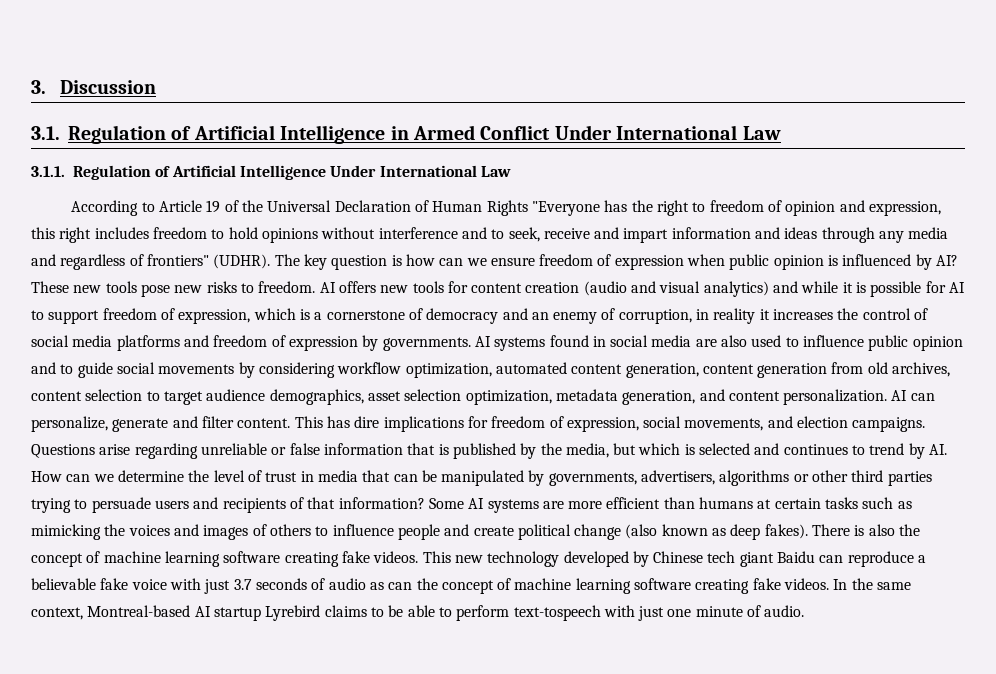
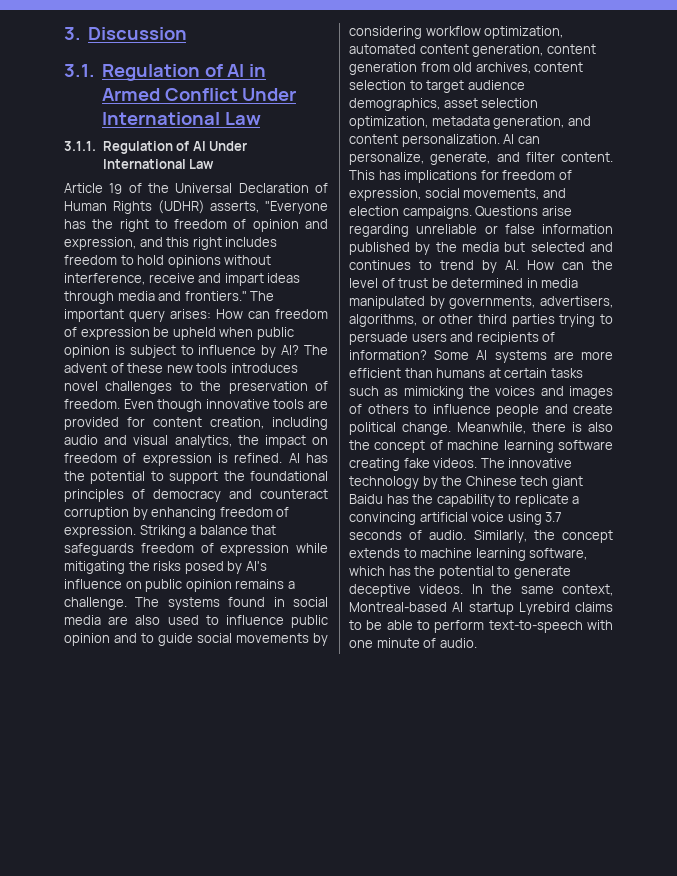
- 3.1. Regulation of Artificial Intelligence in Armed Conflict Under International Law
+ 3.1. Regulation of AI in Armed Conflict Under International Law
- 3.1.1. Regulation of Artificial Intelligence Under International Law
- According to Article 19 of the Universal Declaration of Human Rights "Everyone has the right to freedom of opinion and expression, this right includes freedom to hold opinions without interference and to seek, receive and impart information and ideas through any media and regardless of frontiers" (UDHR). The key question is how can we ensure freedom of expression when public opinion is influenced by AI? These new tools pose new risks to freedom. AI offers new tools for content creation (audio and visual analytics) and while it is possible for AI to support freedom of expression, which is a cornerstone of democracy and an enemy of corruption, in reality it increases the control of social media platforms and freedom of expression by governments. AI systems found in social media are also used to influence public opinion and to guide social movements by considering workflow optimization, automated content generation, content generation from old archives, content selection to target audience demographics, asset selection optimization, metadata generation, and content personalization.
+ 3.1.1. Regulation of AI Under International Law
+ Article 19 of the Universal Declaration of Human Rights (UDHR) asserts, "Everyone has the right to freedom of opinion and expression, and this right includes freedom to hold opinions without interference, receive and impart ideas through media and frontiers." The important query arises: How can freedom of expression be upheld when public opinion is subject to influence by AI? The advent of these new tools introduces novel challenges to the preservation of freedom. Even though innovative tools are provided for content creation, including audio and visual analytics, the impact on freedom of expression is refined. AI has the potential to support the foundational principles of democracy and counteract corruption by enhancing freedom of expression. Striking a balance that safeguards freedom of expression while mitigating the risks posed by AI's influence on public opinion remains a challenge. The systems found in social media are also used to influence public opinion and to guide social movements by considering workflow optimization, automated content generation, content generation from old archives, content selection to target audience demographics, asset selection optimization, metadata generation, and content personalization.
- AI can personalize, generate and filter content.
+ AI can personalize, generate, and filter content.
- This has dire implications for freedom of expression, social movements, and election campaigns.
+ This has implications for freedom of expression, social movements, and election campaigns.
- Questions arise regarding unreliable or false information that is published by the media, but which is selected and continues to trend by AI. How can we determine the level of trust in media that can be manipulated by governments, advertisers, algorithms or other third parties trying to persuade users and recipients of that information?
+ Questions arise regarding unreliable or false information published by the media but selected and continues to trend by AI. How can the level of trust be determined in media manipulated by governments, advertisers, algorithms, or other third parties trying to persuade users and recipients of information?
- Some AI systems are more efficient than humans at certain tasks such as mimicking the voices and images of others to influence people and create political change (also known as deep fakes). There is also the concept of machine learning software creating fake videos.
+ Some AI systems are more efficient than humans at certain tasks such as mimicking the voices and images of others to influence people and create political change. Meanwhile, there is also the concept of machine learning software creating fake videos.
- This new technology developed by Chinese tech giant Baidu can reproduce a believable fake voice with just 3.7 seconds of audio as can the concept of machine learning software creating fake videos.
+ The innovative technology by the Chinese tech giant Baidu has the capability to replicate a convincing artificial voice using 3.7 seconds of audio. Similarly, the concept extends to machine learning software, which has the potential to generate deceptive videos.
- In the same context, Montreal-based AI startup Lyrebird claims to be able to perform text-tospeech with just one minute of audio.
+ In the same context, Montreal-based AI startup Lyrebird claims to be able to perform text-to-speech with one minute of audio.

